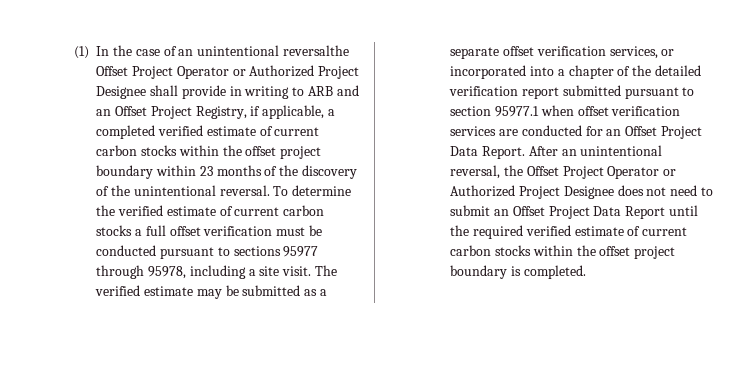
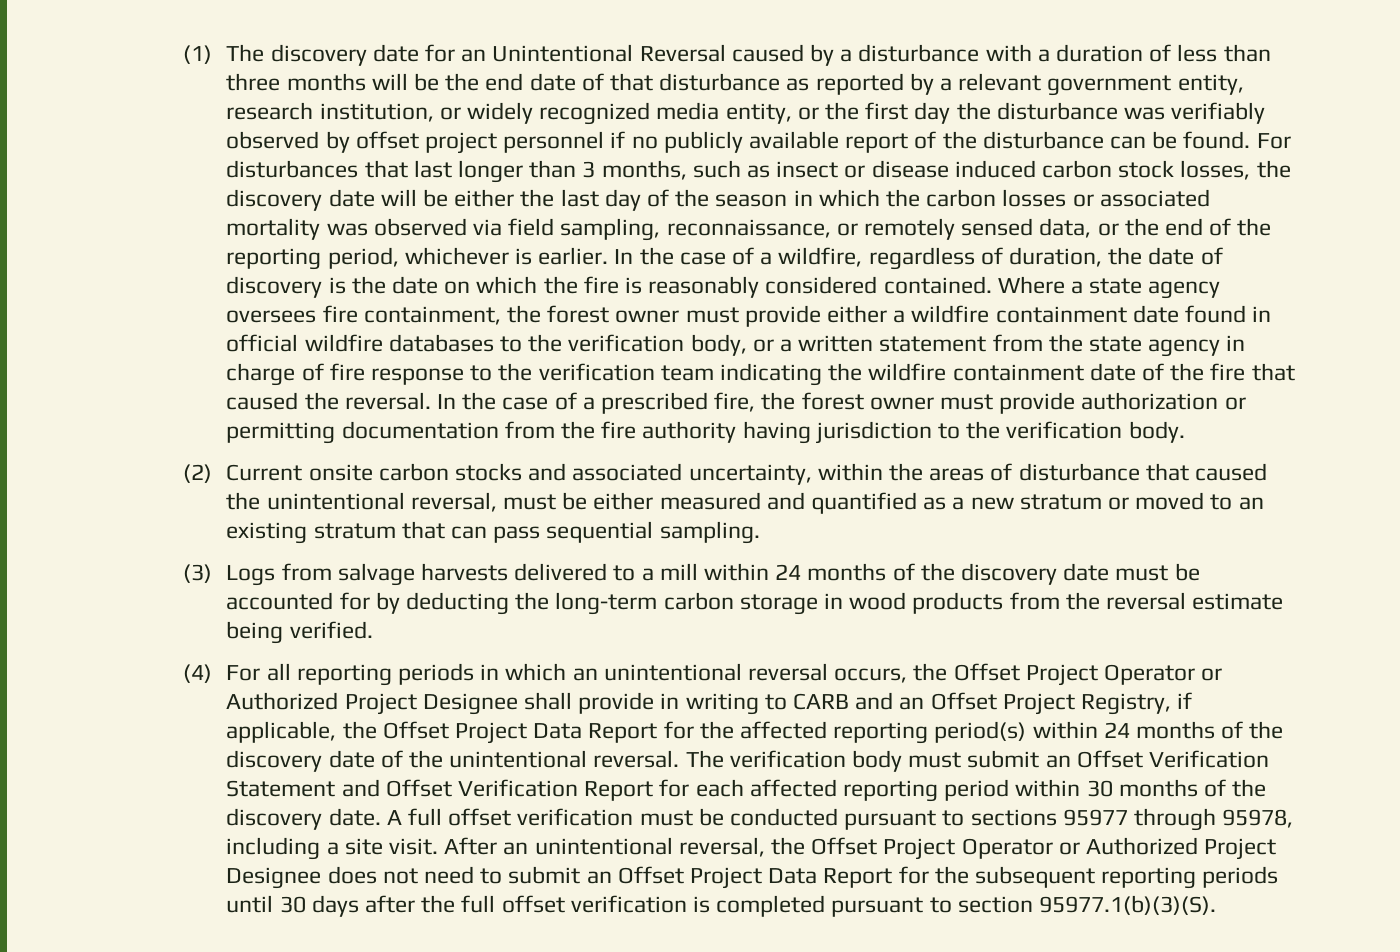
- (1) In the case of an unintentional reversalthe Offset Project Operator or Authorized Project Designee shall provide in writing to ARB and an Offset Project Registry, if applicable, a completed verified estimate of current carbon stocks within the offset project boundary within 23 months of the discovery of the unintentional reversal.
+ (1) The discovery date for an Unintentional Reversal caused by a disturbance with a duration of less than three months will be the end date of that disturbance as reported by a relevant government entity, research institution, or widely recognized media entity, or the first day the disturbance was verifiably observed by offset project personnel if no publicly available report of the disturbance can be found. For disturbances that last longer than 3 months, such as insect or disease induced carbon stock losses, the discovery date will be either the last day of the season in which the carbon losses or associated mortality was observed via field sampling, reconnaissance, or remotely sensed data, or the end of the reporting period, whichever is earlier. In the case of a wildfire, regardless of duration, the date of discovery is the date on which the fire is reasonably considered contained. Where a state agency oversees fire containment, the forest owner must provide either a wildfire containment date found in official wildfire databases to the verification body, or a written statement from the state agency in charge of fire response to the verification team indicating the wildfire containment date of the fire that caused the reversal. In the case of a prescribed fire, the forest owner must provide authorization or permitting documentation from the fire authority having jurisdiction to the verification body.
+ (2) Current onsite carbon stocks and associated uncertainty, within the areas of disturbance that caused the unintentional reversal, must be either measured and quantified as a new stratum or moved to an existing stratum that can pass sequential sampling.
+ (3) Logs from salvage harvests delivered to a mill within 24 months of the discovery date must be accounted for by deducting the long-term carbon storage in wood products from the reversal estimate being verified.
+ (4) For all reporting periods in which an unintentional reversal occurs, the Offset Project Operator or Authorized Project Designee shall provide in writing to CARB and an Offset Project Registry, if applicable, the Offset Project Data Report for the affected reporting period(s) within 24 months of the discovery date of the unintentional reversal.
- To determine the verified estimate of current carbon stocks a full offset verification must be conducted pursuant to sections 95977 through 95978, including a site visit.
+ The verification body must submit an Offset Verification Statement and Offset Verification Report for each affected reporting period within 30 months of the discovery date. A full offset verification must be conducted pursuant to sections 95977 through 95978, including a site visit.
- The verified estimate may be submitted as a separate offset verification services, or incorporated into a chapter of the detailed verification report submitted pursuant to section 95977.1 when offset verification services are conducted for an Offset Project Data Report.
- After an unintentional reversal, the Offset Project Operator or Authorized Project Designee does not need to submit an Offset Project Data Report until the required verified estimate of current carbon stocks within the offset project boundary is completed.
+ After an unintentional reversal, the Offset Project Operator or Authorized Project Designee does not need to submit an Offset Project Data Report for the subsequent reporting periods until 30 days after the full offset verification is completed pursuant to section 95977.1(b)(3)(S).

